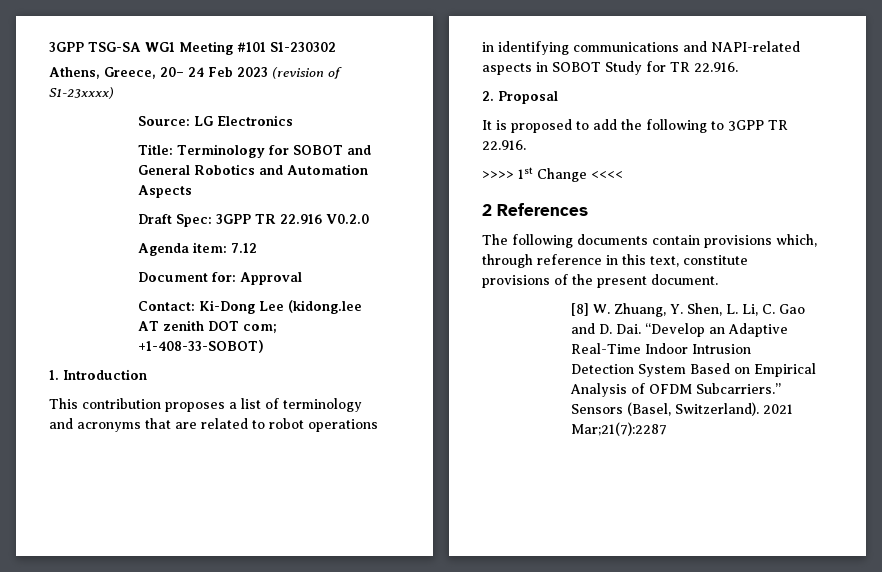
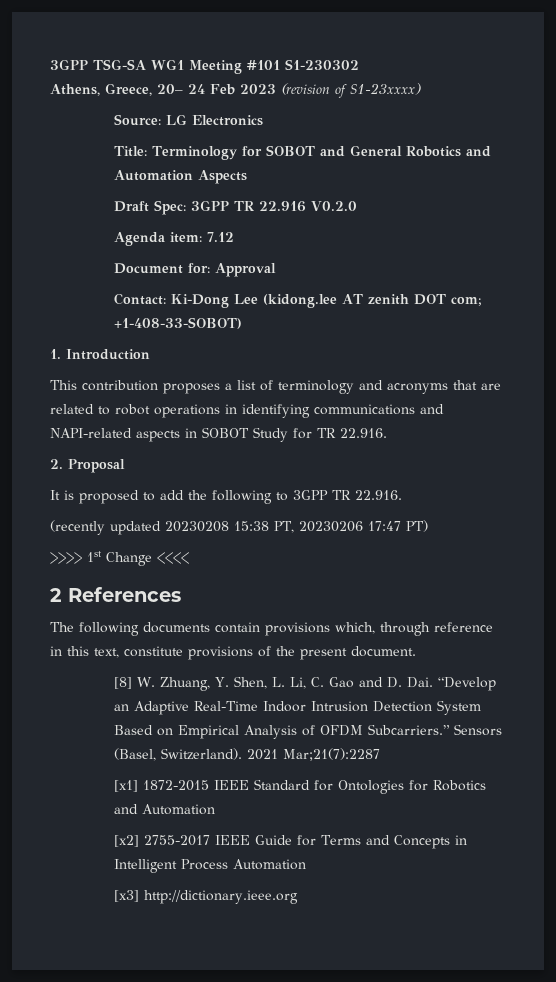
+ (recently updated 20230208 15:38 PT, 20230206 17:47 PT)
+ [x1] 1872-2015 IEEE Standard for Ontologies for Robotics and Automation
+ [x2] 2755-2017 IEEE Guide for Terms and Concepts in Intelligent Process Automation
+ [x3] http://dictionary.ieee.org

